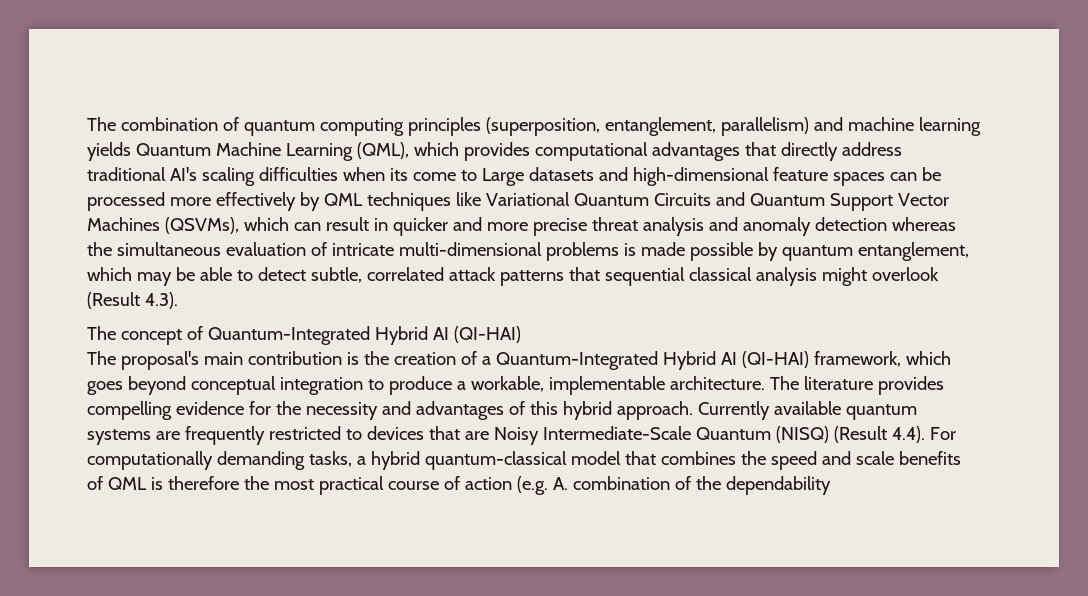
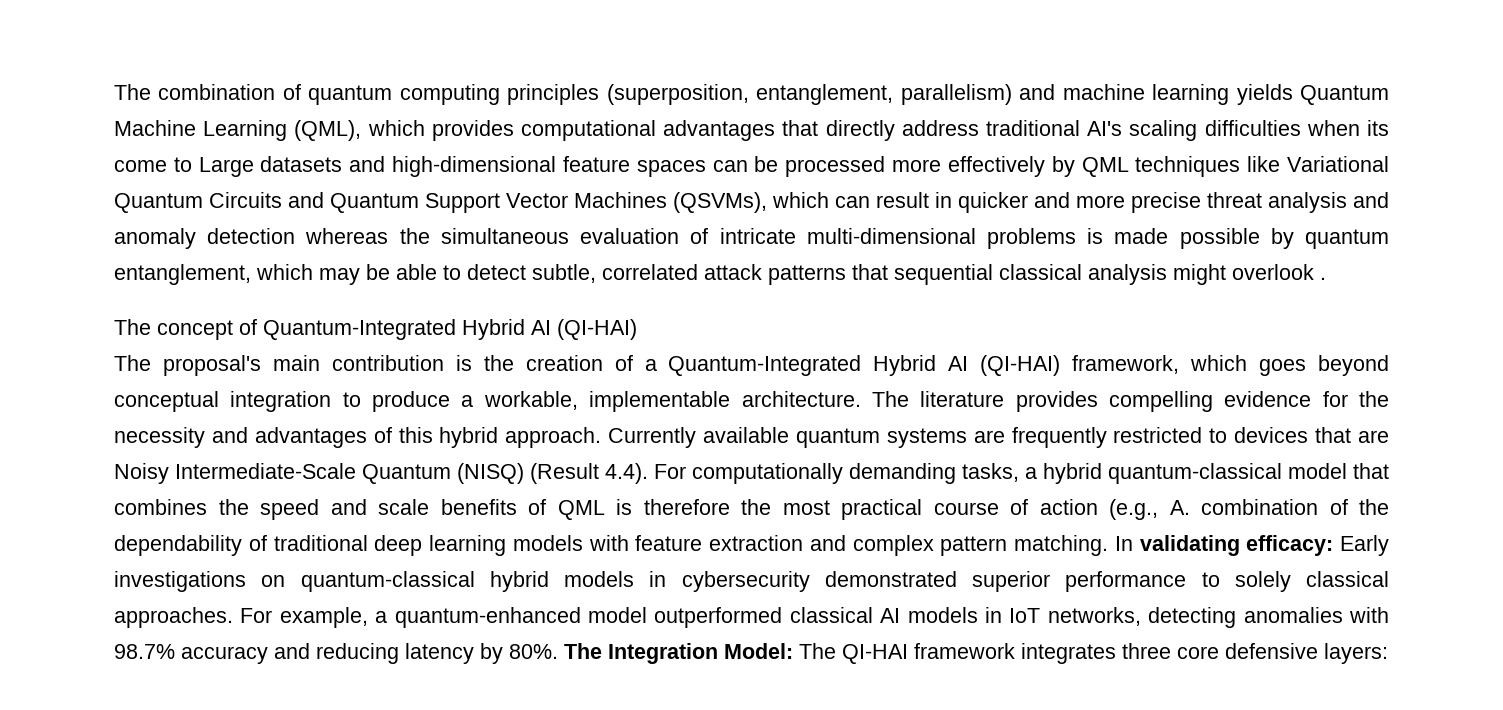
- The combination of quantum computing principles (superposition, entanglement, parallelism) and machine learning yields Quantum Machine Learning (QML), which provides computational advantages that directly address traditional AI's scaling difficulties when its come to Large datasets and high-dimensional feature spaces can be processed more effectively by QML techniques like Variational Quantum Circuits and Quantum Support Vector Machines (QSVMs), which can result in quicker and more precise threat analysis and anomaly detection whereas the simultaneous evaluation of intricate multi-dimensional problems is made possible by quantum entanglement, which may be able to detect subtle, correlated attack patterns that sequential classical analysis might overlook (Result 4.3).
+ The combination of quantum computing principles (superposition, entanglement, parallelism) and machine learning yields Quantum Machine Learning (QML), which provides computational advantages that directly address traditional AI's scaling difficulties when its come to Large datasets and high-dimensional feature spaces can be processed more effectively by QML techniques like Variational Quantum Circuits and Quantum Support Vector Machines (QSVMs), which can result in quicker and more precise threat analysis and anomaly detection whereas the simultaneous evaluation of intricate multi-dimensional problems is made possible by quantum entanglement, which may be able to detect subtle, correlated attack patterns that sequential classical analysis might overlook .
- Currently available quantum systems are frequently restricted to devices that are Noisy Intermediate-Scale Quantum (NISQ) (Result 4.4). For computationally demanding tasks, a hybrid quantum-classical model that combines the speed and scale benefits of QML is therefore the most practical course of action (e.g. A. combination of the dependability
+ Currently available quantum systems are frequently restricted to devices that are Noisy Intermediate-Scale Quantum (NISQ) (Result 4.4). For computationally demanding tasks, a hybrid quantum-classical model that combines the speed and scale benefits of QML is therefore the most practical course of action (e.g., A. combination of the dependability of traditional deep learning models with feature extraction and complex pattern matching. In validating efficacy: Early investigations on quantum-classical hybrid models in cybersecurity demonstrated superior performance to solely classical approaches. For example, a quantum-enhanced model outperformed classical AI models in IoT networks, detecting anomalies with 98.7% accuracy and reducing latency by 80%. The Integration Model: The QI-HAI framework integrates three core defensive layers:

